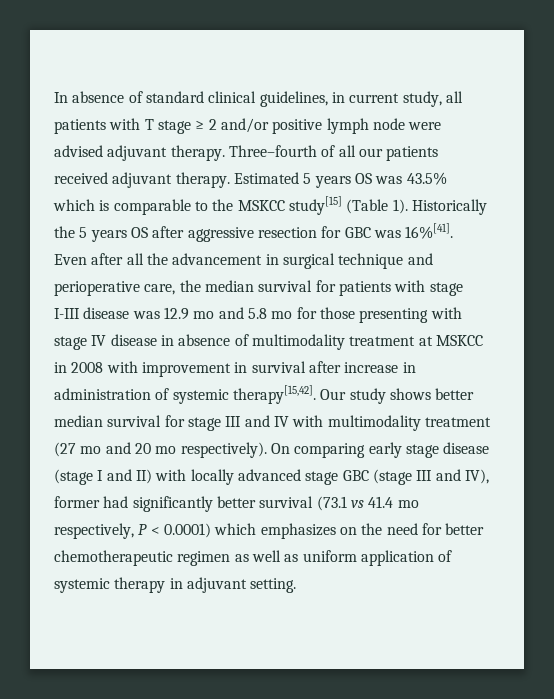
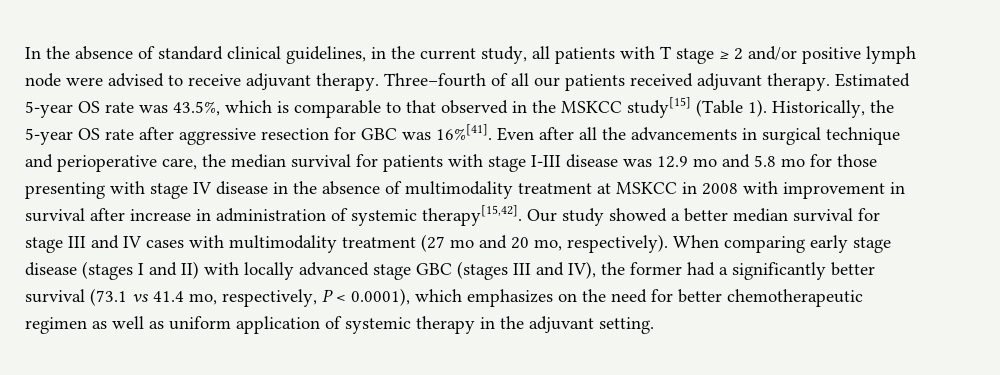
- In absence of standard clinical guidelines, in current study, all patients with T stage ≥ 2 and/or positive lymph node were advised adjuvant therapy.
+ In the absence of standard clinical guidelines, in the current study, all patients with T stage ≥ 2 and/or positive lymph node were advised to receive adjuvant therapy.
- Estimated 5 years OS was 43.5% which is comparable to the MSKCC study[15] (Table 1).
+ Estimated 5-year OS rate was 43.5%, which is comparable to that observed in the MSKCC study[15] (Table 1).
- Historically the 5 years OS after aggressive resection for GBC was 16%[41].
+ Historically, the 5-year OS rate after aggressive resection for GBC was 16%[41].
- Even after all the advancement in surgical technique and perioperative care, the median survival for patients with stage I-III disease was 12.9 mo and 5.8 mo for those presenting with stage IV disease in absence of multimodality treatment at MSKCC in 2008 with improvement in survival after increase in administration of systemic therapy[15,42].
+ Even after all the advancements in surgical technique and perioperative care, the median survival for patients with stage I-III disease was 12.9 mo and 5.8 mo for those presenting with stage IV disease in the absence of multimodality treatment at MSKCC in 2008 with improvement in survival after increase in administration of systemic therapy[15,42].
- Our study shows better median survival for stage III and IV with multimodality treatment (27 mo and 20 mo respectively). On comparing early stage disease (stage I and II) with locally advanced stage GBC (stage III and IV), former had significantly better survival (73.1 vs 41.4 mo respectively, P < 0.0001) which emphasizes on the need for better chemotherapeutic regimen as well as uniform application of systemic therapy in adjuvant setting.
+ Our study showed a better median survival for stage III and IV cases with multimodality treatment (27 mo and 20 mo, respectively). When comparing early stage disease (stages I and II) with locally advanced stage GBC (stages III and IV), the former had a significantly better survival (73.1 vs 41.4 mo, respectively, P < 0.0001), which emphasizes on the need for better chemotherapeutic regimen as well as uniform application of systemic therapy in the adjuvant setting.

